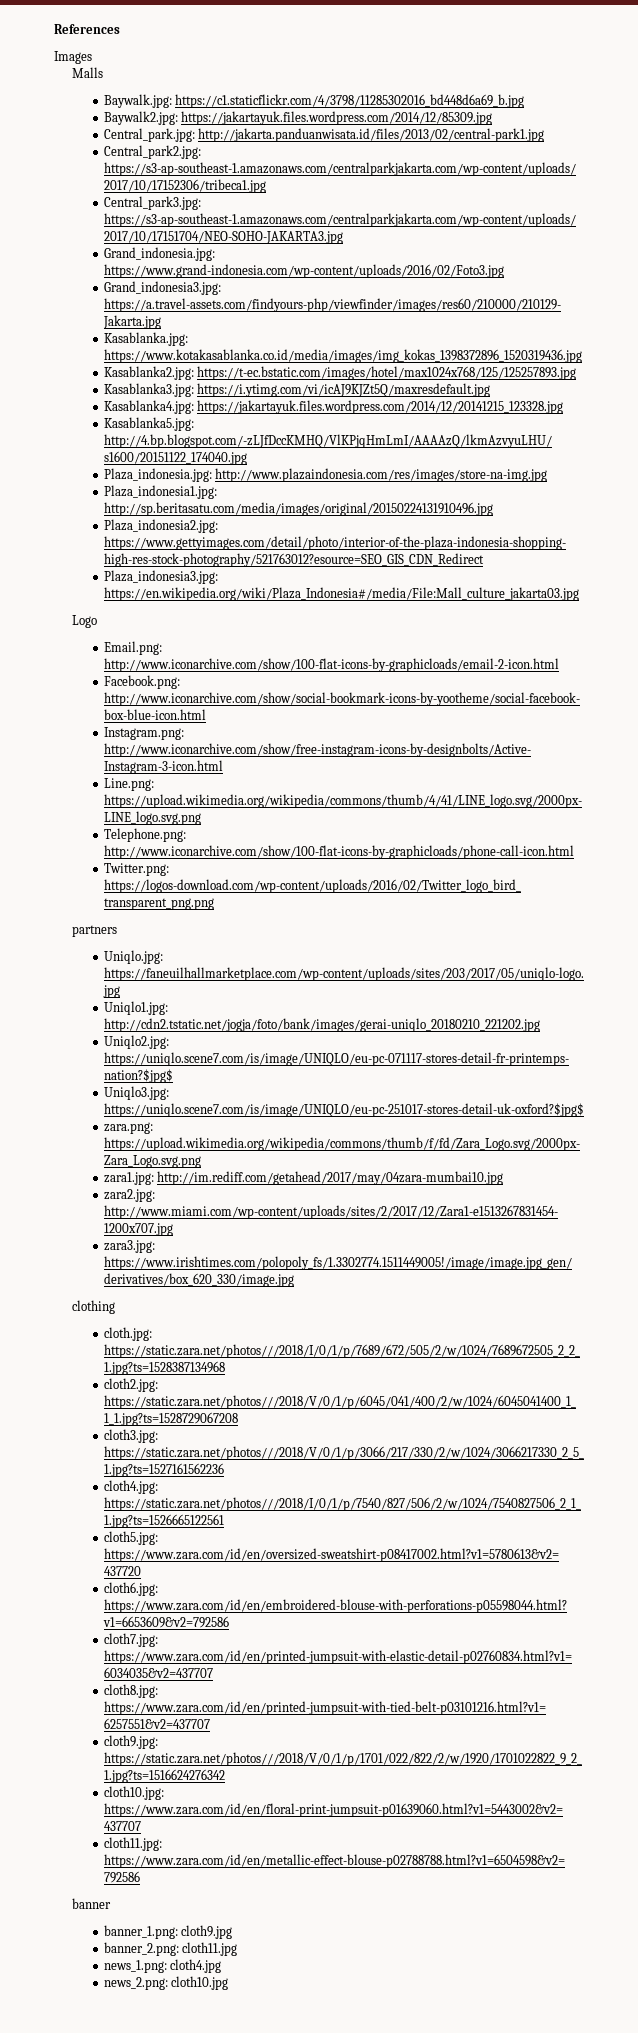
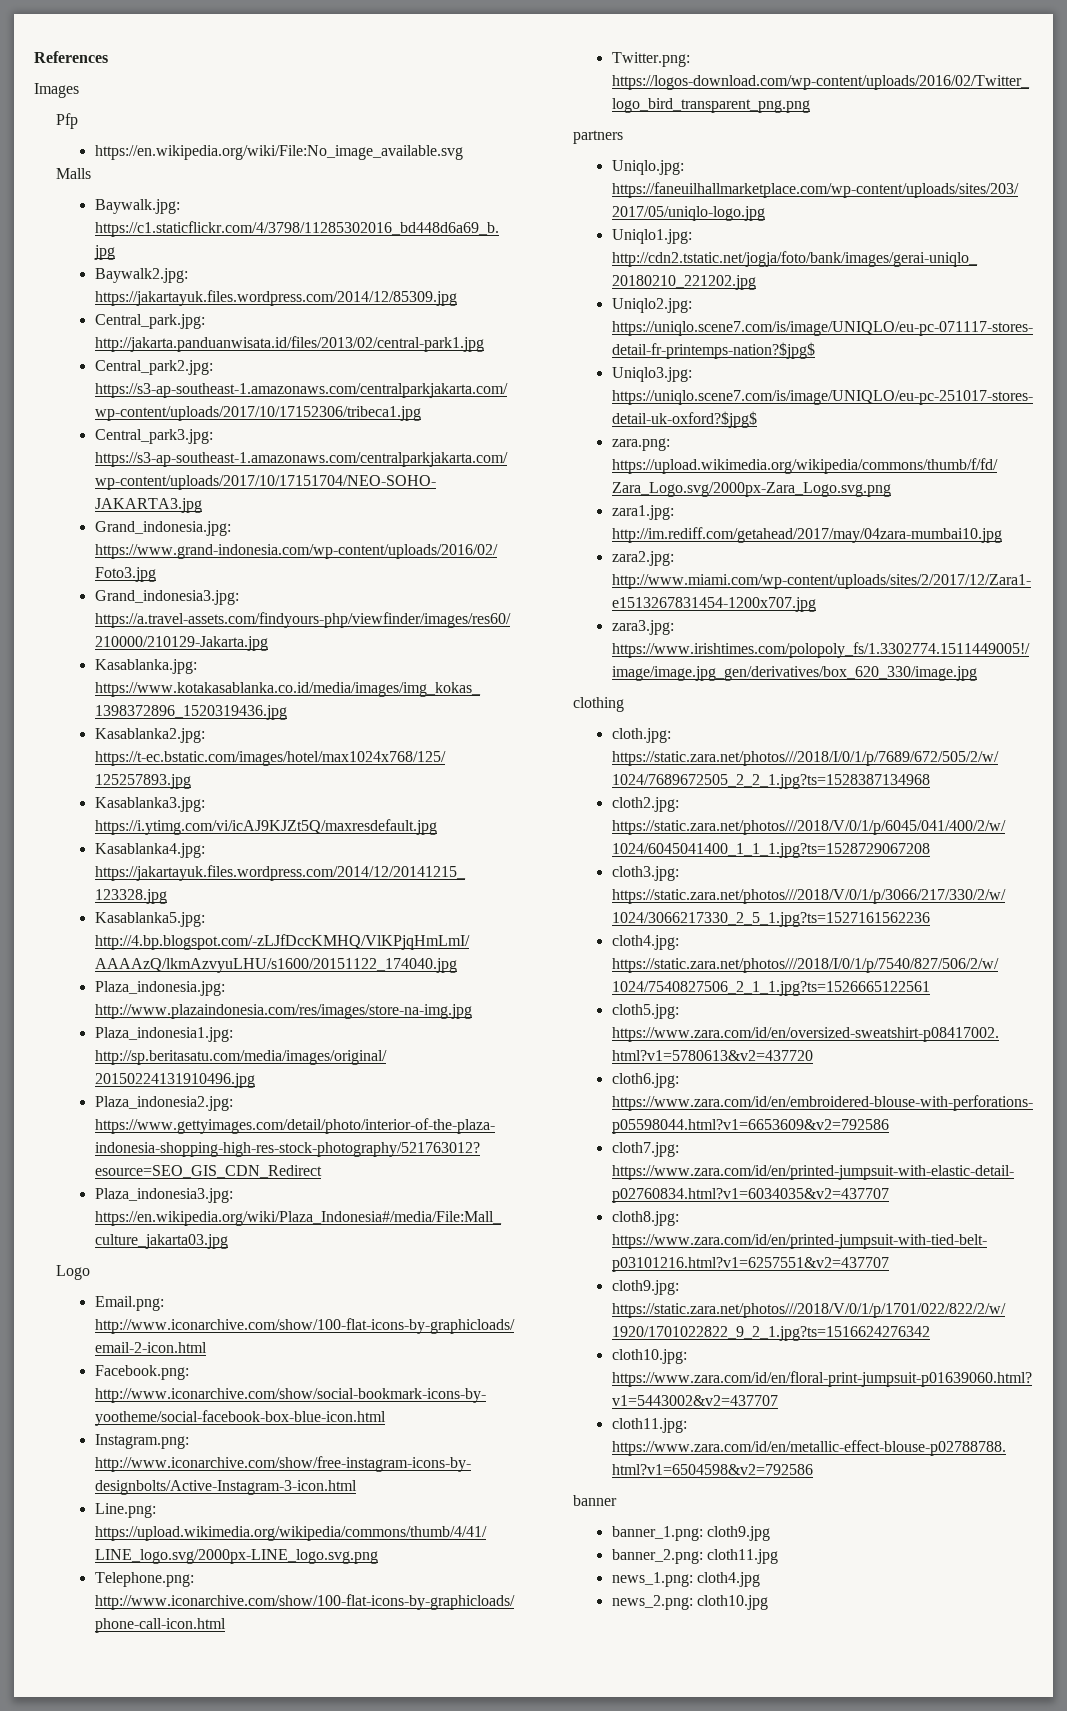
+ Pfp
+ https://en.wikipedia.org/wiki/File:No_image_available.svg

